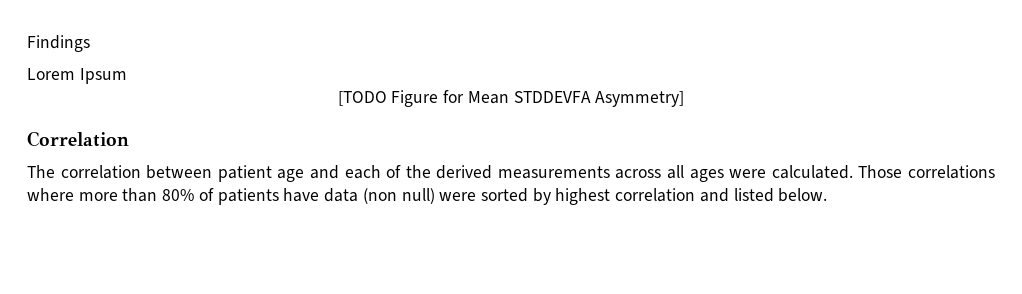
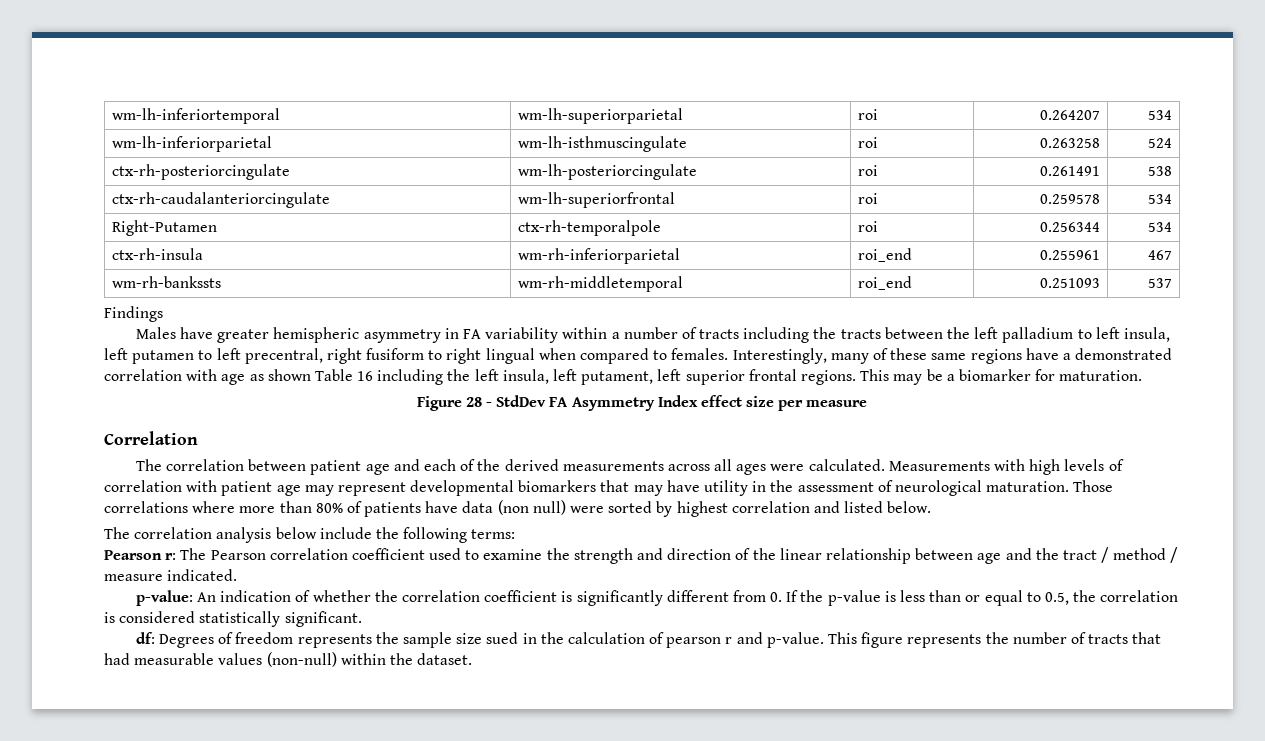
+ wm-lh-inferiortemporal | wm-lh-superiorparietal | roi | 0.264207 | 534
+ wm-lh-inferiorparietal | wm-lh-isthmuscingulate | roi | 0.263258 | 524
+ ctx-rh-posteriorcingulate | wm-lh-posteriorcingulate | roi | 0.261491 | 538
+ ctx-rh-caudalanteriorcingulate | wm-lh-superiorfrontal | roi | 0.259578 | 534
+ Right-Putamen | ctx-rh-temporalpole | roi | 0.256344 | 534
+ ctx-rh-insula | wm-rh-inferiorparietal | roi_end | 0.255961 | 467
+ wm-rh-bankssts | wm-rh-middletemporal | roi_end | 0.251093 | 537
  Findings
- Lorem Ipsum
- [TODO Figure for Mean STDDEVFA Asymmetry]
+ Males have greater hemispheric asymmetry in FA variability within a number of tracts including the tracts between the left palladium to left insula, left putamen to left precentral, right fusiform to right lingual when compared to females. Interestingly, many of these same regions have a demonstrated correlation with age as shown Table 16 including the left insula, left putament, left superior frontal regions. This may be a biomarker for maturation.
+ Figure 28 - StdDev FA Asymmetry Index effect size per measure
+ Measurements with high levels of correlation with patient age may represent developmental biomarkers that may have utility in the assessment of neurological maturation.
+ The correlation analysis below include the following terms:
+ Pearson r: The Pearson correlation coefficient used to examine the strength and direction of the linear relationship between age and the tract / method / measure indicated.
+ p-value: An indication of whether the correlation coefficient is significantly different from 0. If the p-value is less than or equal to 0.5, the correlation is considered statistically significant.
+ df: Degrees of freedom represents the sample size sued in the calculation of pearson r and p-value. This figure represents the number of tracts that had measurable values (non-null) within the dataset.

